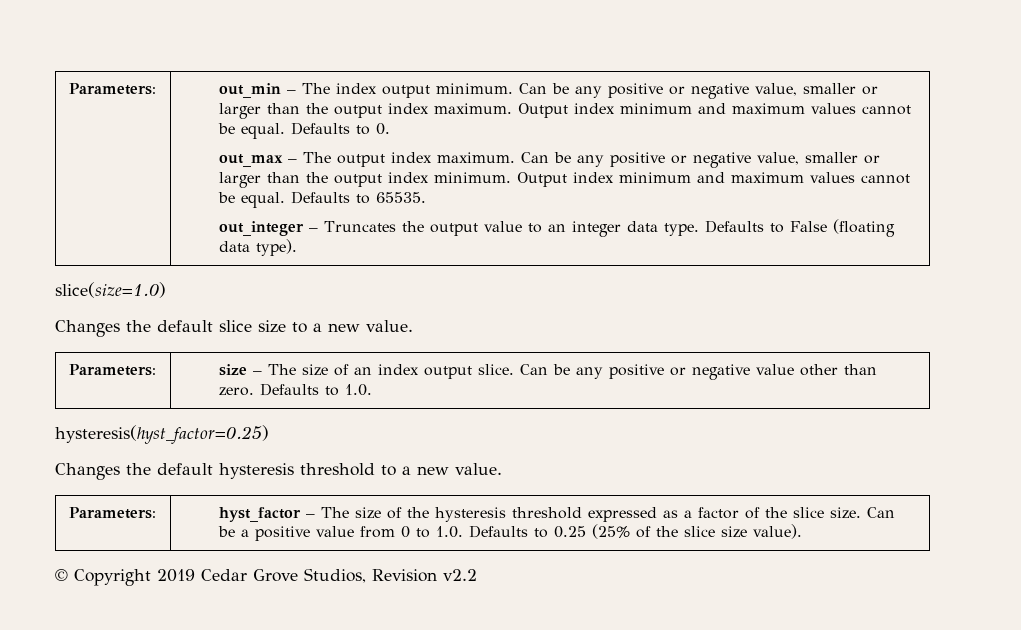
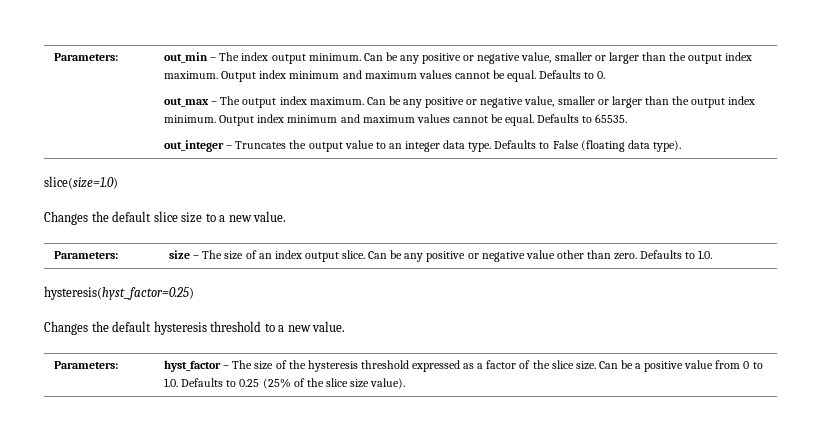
- © Copyright 2019 Cedar Grove Studios, Revision v2.2

